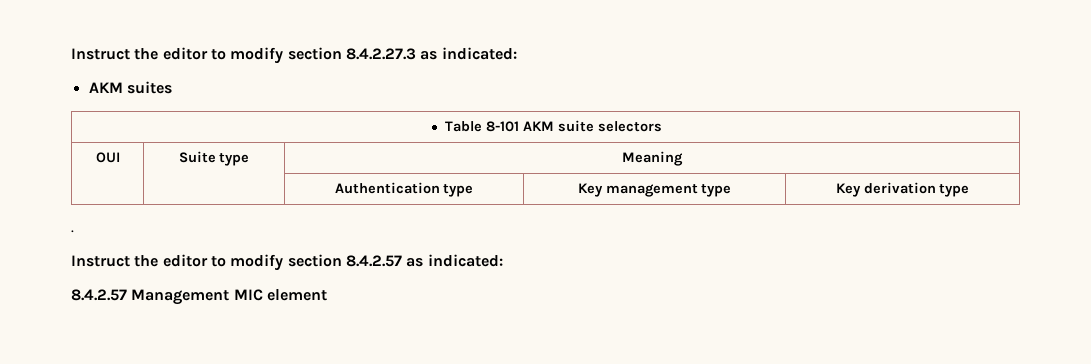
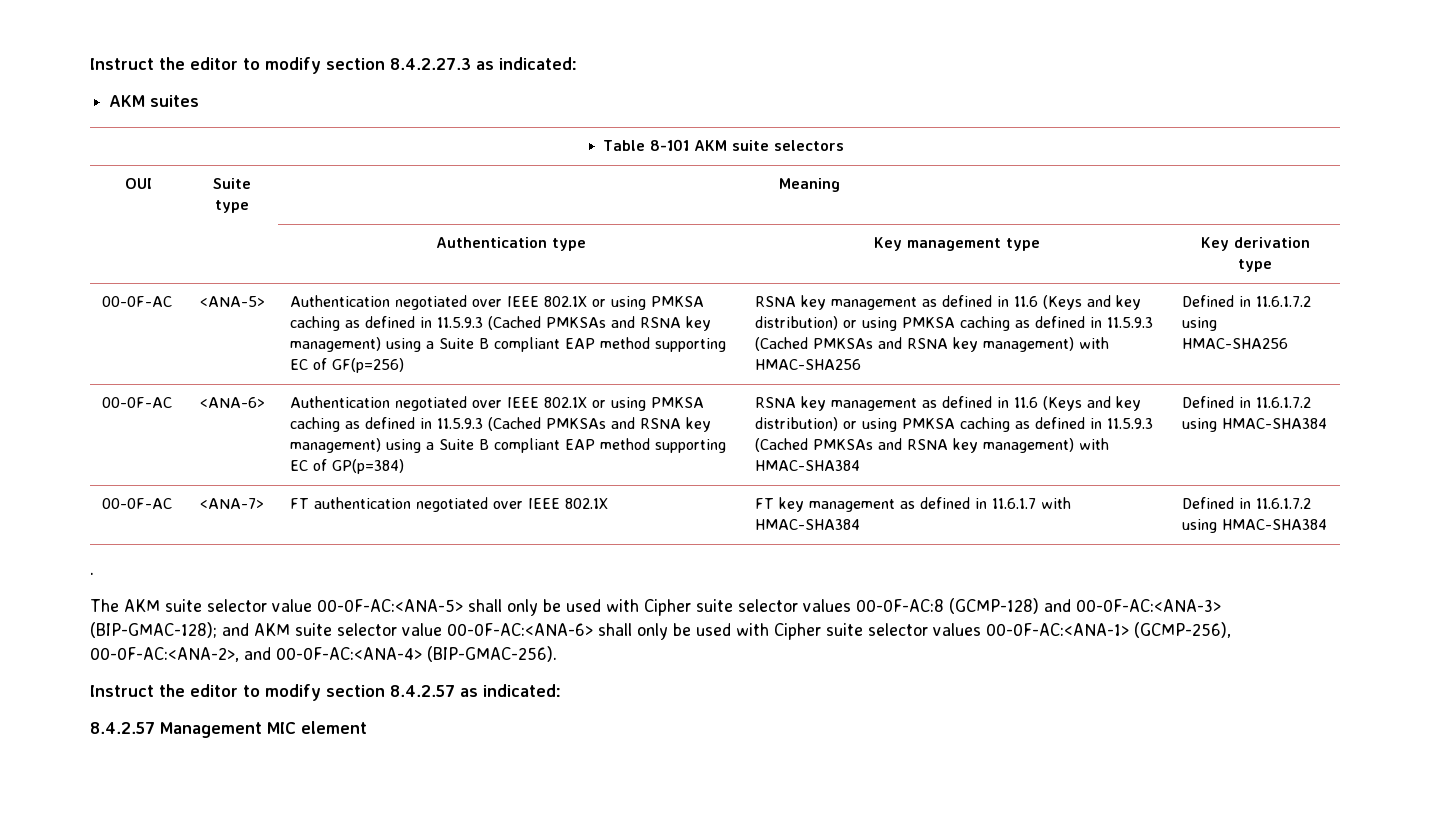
+ 00-0F-AC | <ANA-5> | Authentication negotiated over IEEE 802.1X or using PMKSA caching as defined in 11.5.9.3 (Cached PMKSAs and RSNA key management) using a Suite B compliant EAP method supporting EC of GF(p=256) | RSNA key management as defined in 11.6 (Keys and key distribution) or using PMKSA caching as defined in 11.5.9.3 (Cached PMKSAs and RSNA key management) with HMAC-SHA256 | Defined in 11.6.1.7.2 using HMAC-SHA256
+ 00-0F-AC | <ANA-6> | Authentication negotiated over IEEE 802.1X or using PMKSA caching as defined in 11.5.9.3 (Cached PMKSAs and RSNA key management) using a Suite B compliant EAP method supporting EC of GP(p=384) | RSNA key management as defined in 11.6 (Keys and key distribution) or using PMKSA caching as defined in 11.5.9.3 (Cached PMKSAs and RSNA key management) with HMAC-SHA384 | Defined in 11.6.1.7.2 using HMAC-SHA384
+ 00-0F-AC | <ANA-7> | FT authentication negotiated over IEEE 802.1X | FT key management as defined in 11.6.1.7 with HMAC-SHA384 | Defined in 11.6.1.7.2 using HMAC-SHA384
  .
+ The AKM suite selector value 00-0F-AC:<ANA-5> shall only be used with Cipher suite selector values 00-0F-AC:8 (GCMP-128) and 00-0F-AC:<ANA-3> (BIP-GMAC-128); and AKM suite selector value 00-0F-AC:<ANA-6> shall only be used with Cipher suite selector values 00-0F-AC:<ANA-1> (GCMP-256), 00-0F-AC:<ANA-2>, and 00-0F-AC:<ANA-4> (BIP-GMAC-256).

